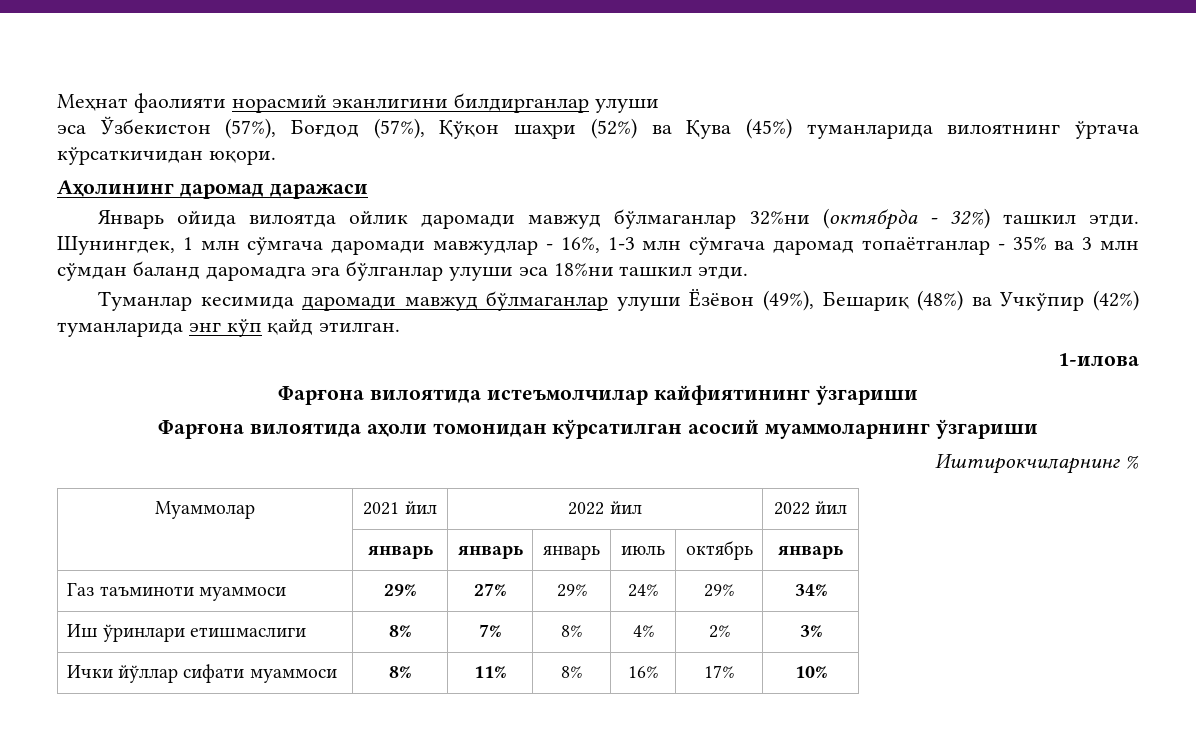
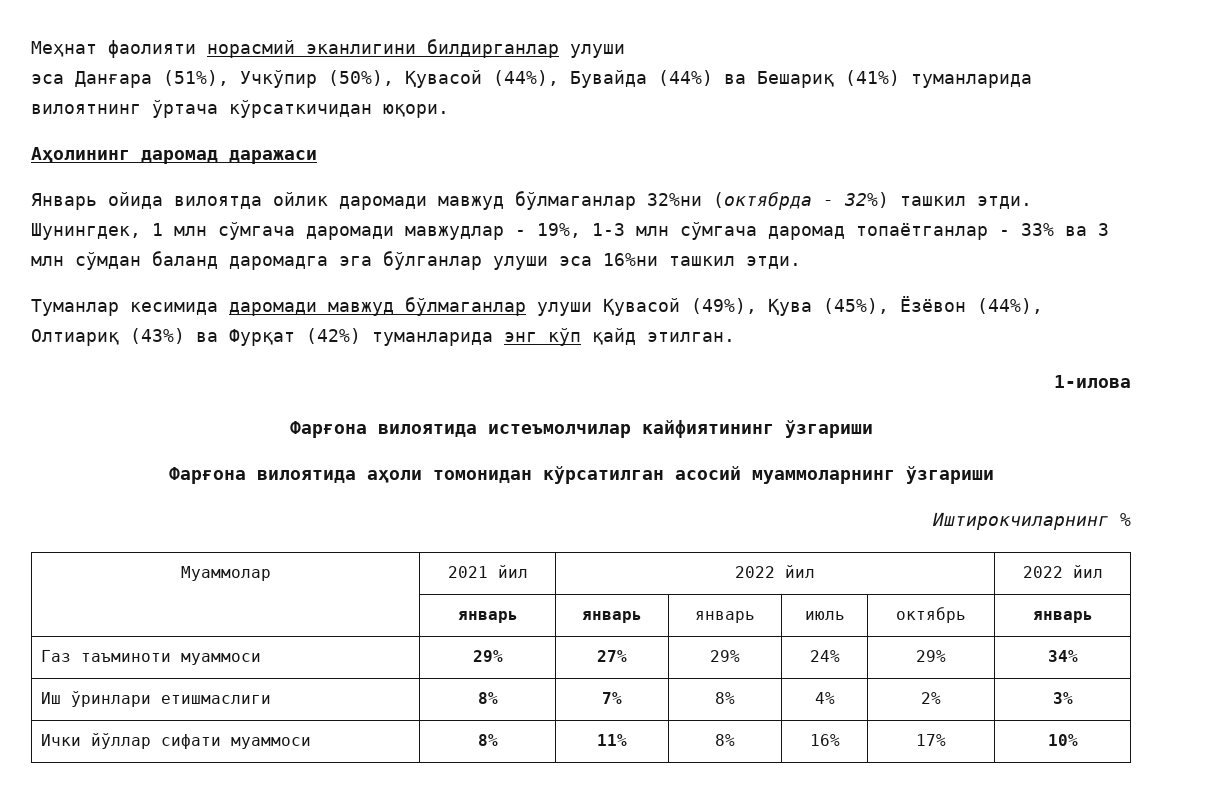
- эса Ўзбекистон (57%), Боғдод (57%), Қўқон шаҳри (52%) ва Қува (45%) туманларида вилоятнинг ўртача кўрсаткичидан юқори.
+ эса Данғара (51%), Учкўпир (50%), Қувасой (44%), Бувайда (44%) ва Бешариқ (41%) туманларида вилоятнинг ўртача кўрсаткичидан юқори.
- Шунингдек, 1 млн сўмгача даромади мавжудлар - 16%, 1-3 млн сўмгача даромад топаётганлар - 35% ва 3 млн сўмдан баланд даромадга эга бўлганлар улуши эса 18%ни ташкил этди.
+ Шунингдек, 1 млн сўмгача даромади мавжудлар - 19%, 1-3 млн сўмгача даромад топаётганлар - 33% ва 3 млн сўмдан баланд даромадга эга бўлганлар улуши эса 16%ни ташкил этди.
- Туманлар кесимида даромади мавжуд бўлмаганлар улуши Ёзёвон (49%), Бешариқ (48%) ва Учкўпир (42%) туманларида энг кўп қайд этилган.
+ Туманлар кесимида даромади мавжуд бўлмаганлар улуши Қувасой (49%), Қува (45%), Ёзёвон (44%), Олтиариқ (43%) ва Фурқат (42%) туманларида энг кўп қайд этилган.

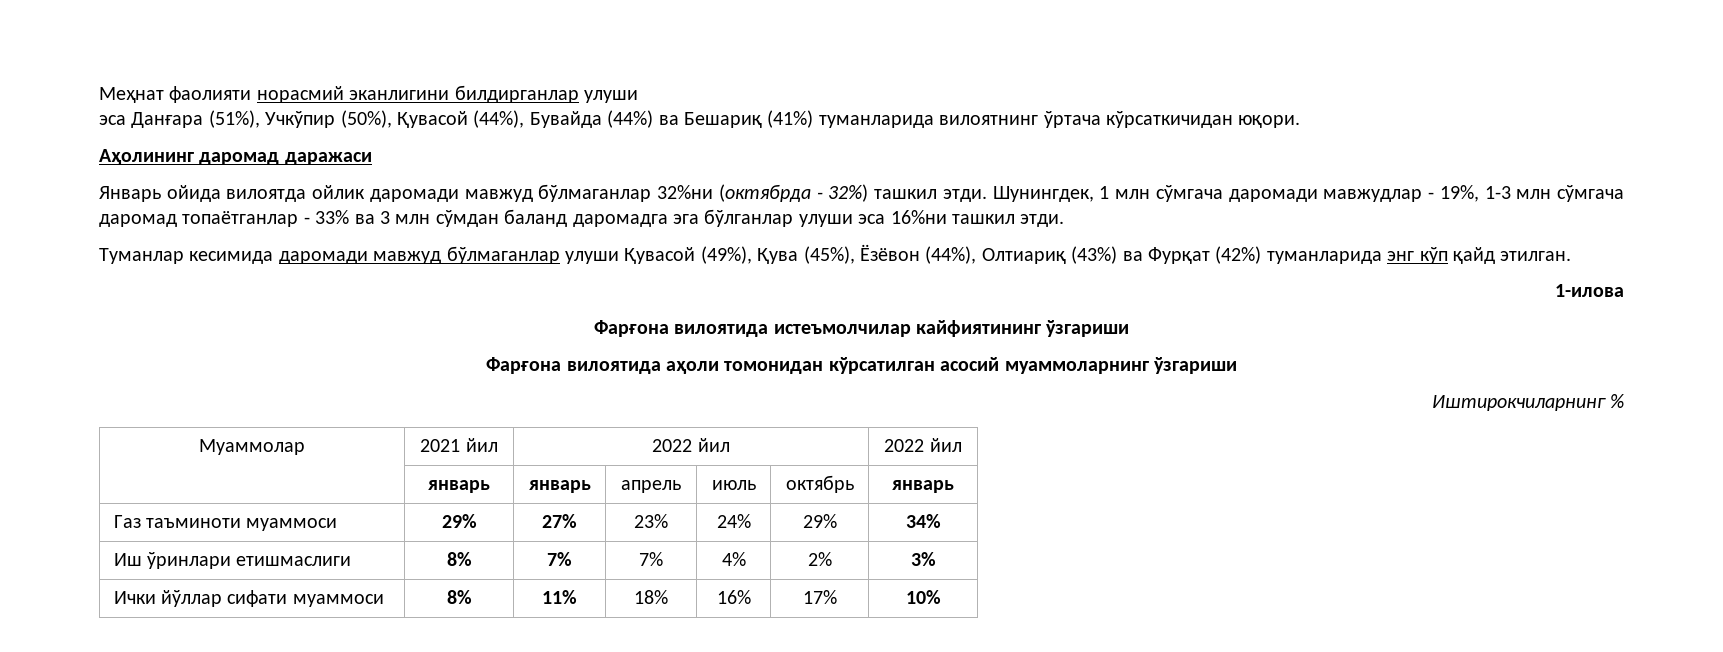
- | январь | январь | январь | июль | октябрь | январь
+ | январь | январь | апрель | июль | октябрь | январь
- Газ таъминоти муаммоси | 29% | 27% | 29% | 24% | 29% | 34%
+ Газ таъминоти муаммоси | 29% | 27% | 23% | 24% | 29% | 34%
- Иш ўринлари етишмаслиги | 8% | 7% | 8% | 4% | 2% | 3%
+ Иш ўринлари етишмаслиги | 8% | 7% | 7% | 4% | 2% | 3%
- Ички йўллар сифати муаммоси | 8% | 11% | 8% | 16% | 17% | 10%
+ Ички йўллар сифати муаммоси | 8% | 11% | 18% | 16% | 17% | 10%

